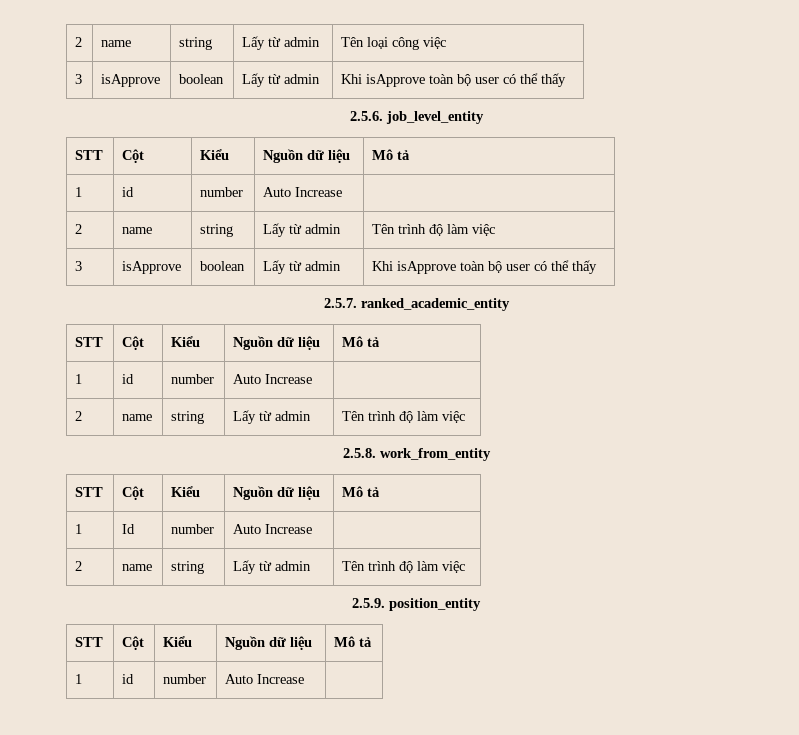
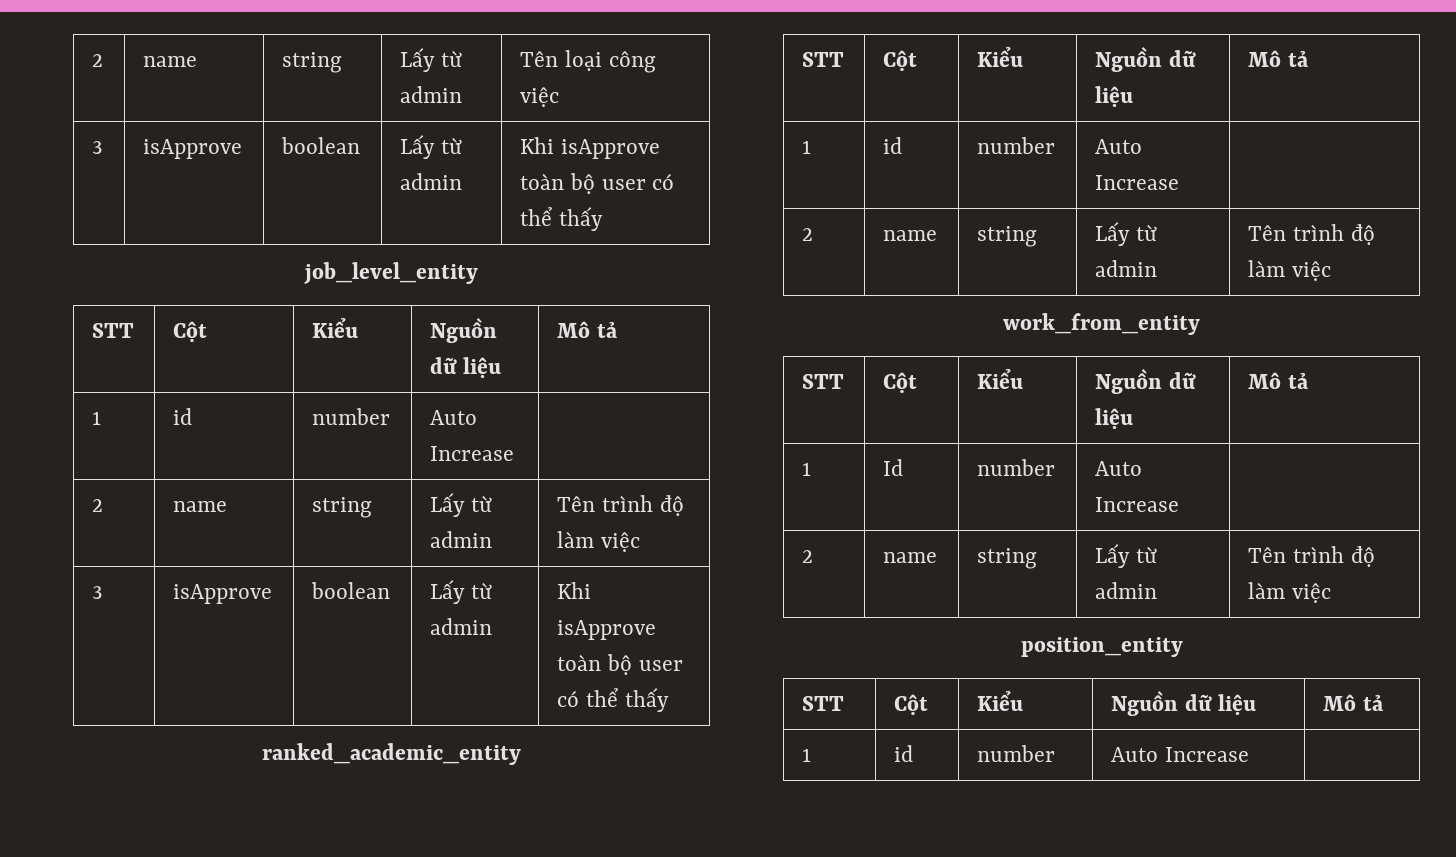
- 2.5.6. job_level_entity
+ job_level_entity
- 2.5.7. ranked_academic_entity
+ ranked_academic_entity
- 2.5.8. work_from_entity
+ work_from_entity
- 2.5.9. position_entity
+ position_entity

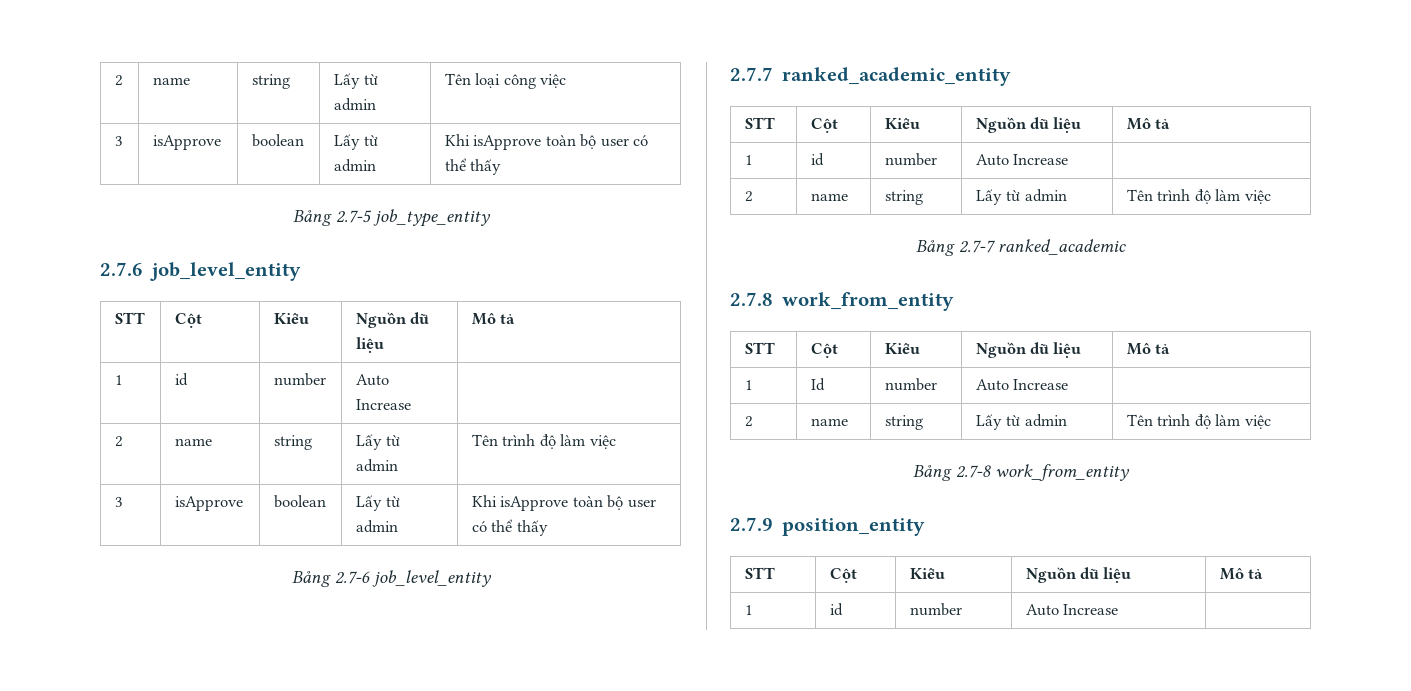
- job_level_entity
+ Bảng 2.7-5 job_type_entity
+ 2.7.6 job_level_entity
- ranked_academic_entity
+ Bảng 2.7-6 job_level_entity
+ 2.7.7 ranked_academic_entity
- work_from_entity
+ Bảng 2.7-7 ranked_academic
+ 2.7.8 work_from_entity
- position_entity
+ Bảng 2.7-8 work_from_entity
+ 2.7.9 position_entity

